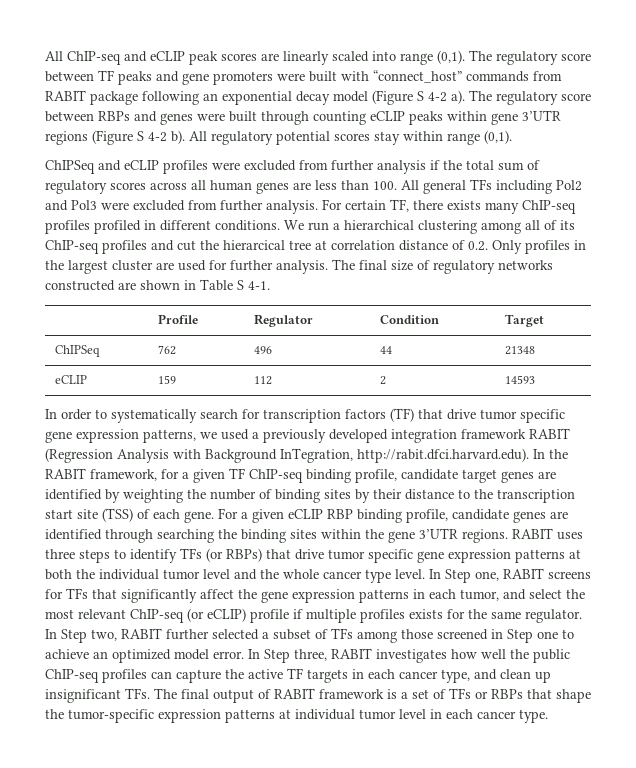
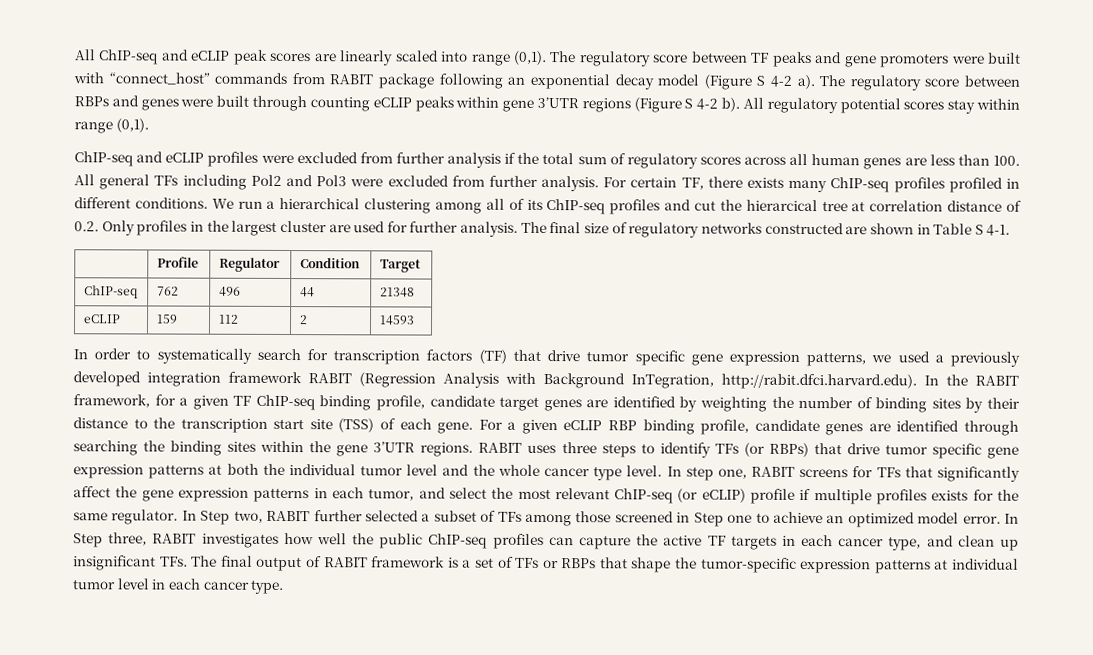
- ChIPSeq and eCLIP profiles were excluded from further analysis if the total sum of regulatory scores across all human genes are less than 100. All general TFs including Pol2 and Pol3 were excluded from further analysis.
+ ChIP-seq and eCLIP profiles were excluded from further analysis if the total sum of regulatory scores across all human genes are less than 100. All general TFs including Pol2 and Pol3 were excluded from further analysis.
- ChIPSeq | 762 | 496 | 44 | 21348
+ ChIP-seq | 762 | 496 | 44 | 21348
- In Step one, RABIT screens for TFs that significantly affect the gene expression patterns in each tumor, and select the most relevant ChIP-seq (or eCLIP) profile if multiple profiles exists for the same regulator.
+ In step one, RABIT screens for TFs that significantly affect the gene expression patterns in each tumor, and select the most relevant ChIP-seq (or eCLIP) profile if multiple profiles exists for the same regulator.

